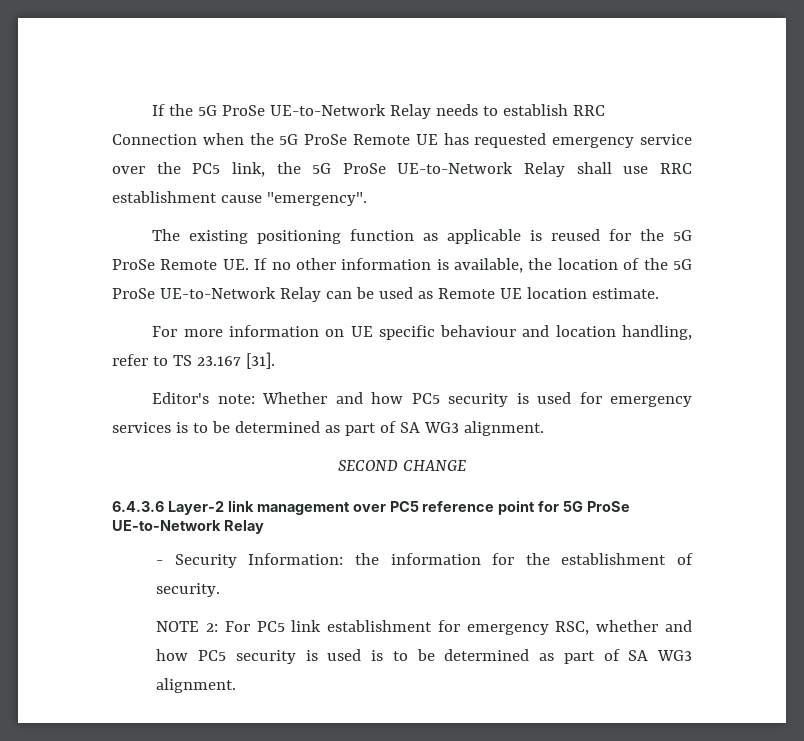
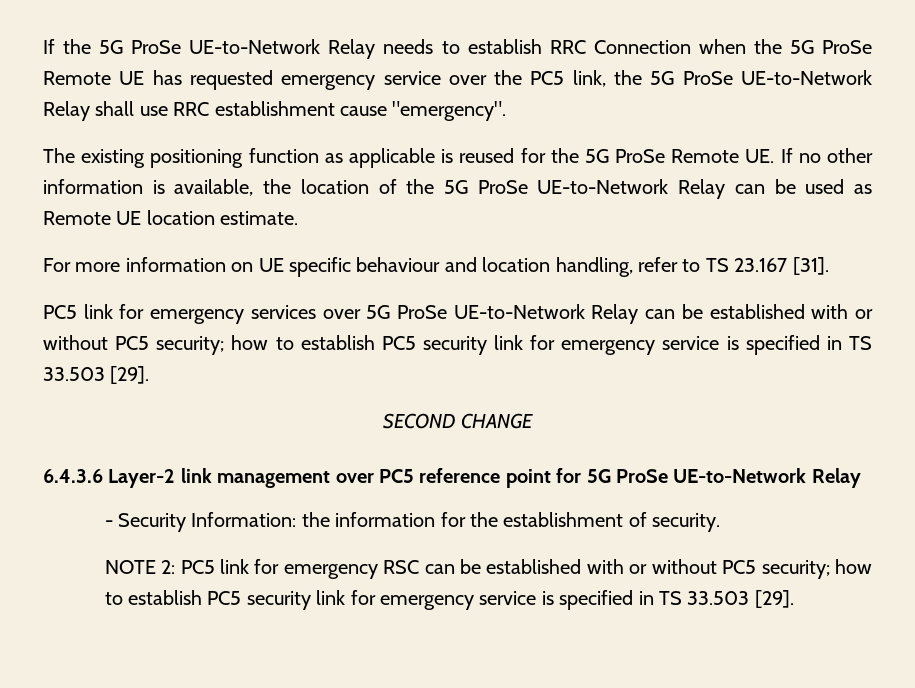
- Editor's note: Whether and how PC5 security is used for emergency services is to be determined as part of SA WG3 alignment.
+ PC5 link for emergency services over 5G ProSe UE-to-Network Relay can be established with or without PC5 security; how to establish PC5 security link for emergency service is specified in TS 33.503 [29].
- NOTE 2: For PC5 link establishment for emergency RSC, whether and how PC5 security is used is to be determined as part of SA WG3 alignment.
+ NOTE 2: PC5 link for emergency RSC can be established with or without PC5 security; how to establish PC5 security link for emergency service is specified in TS 33.503 [29].

